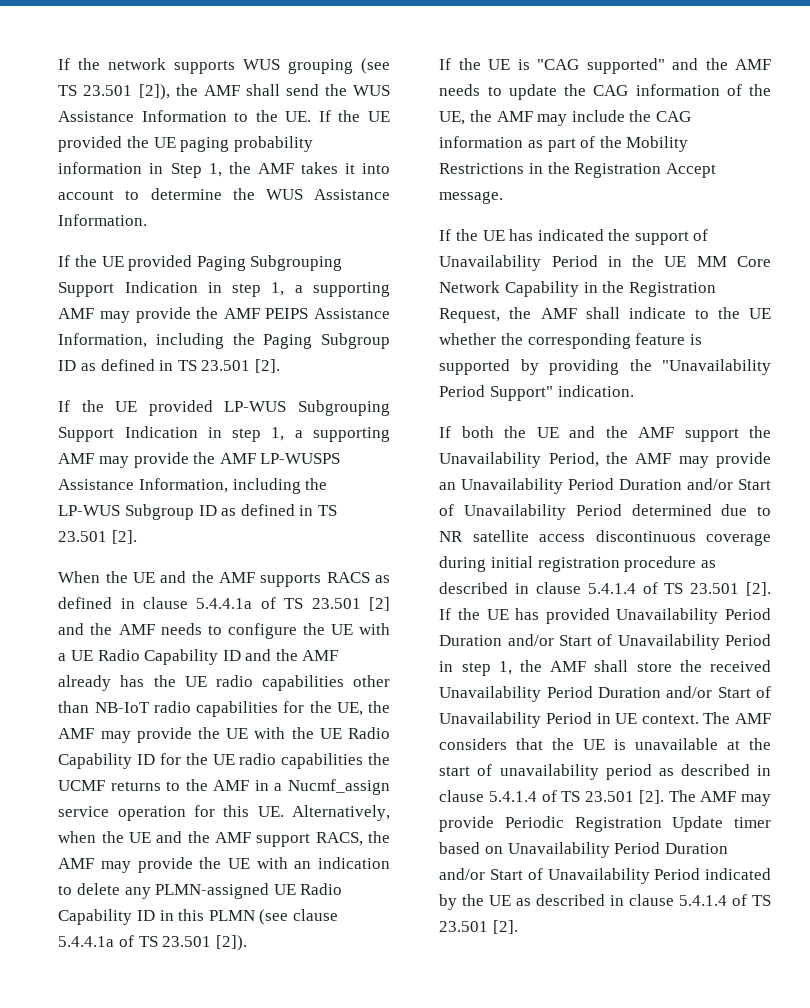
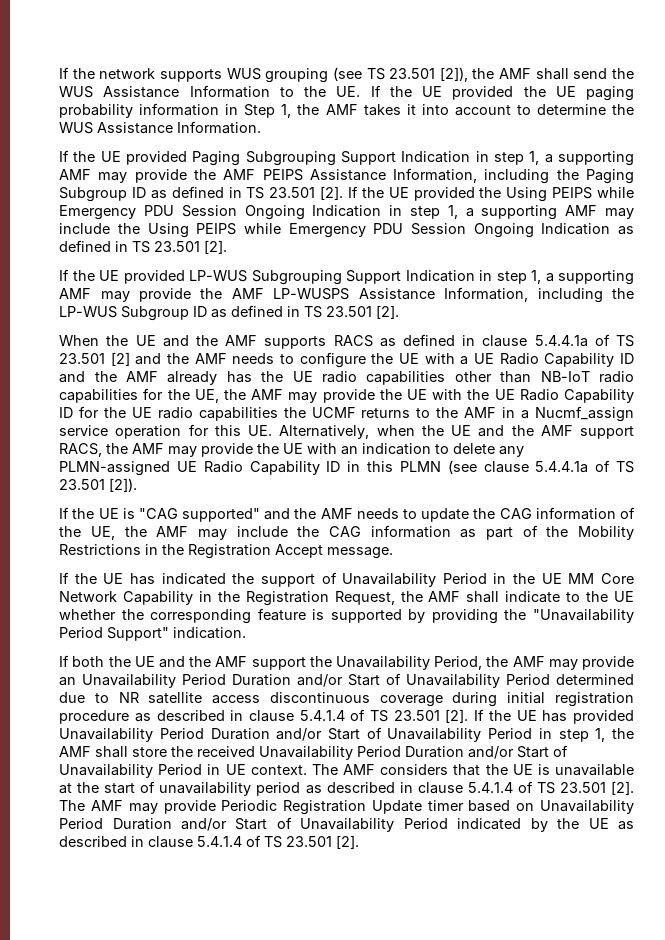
+ If the UE provided the Using PEIPS while Emergency PDU Session Ongoing Indication in step 1, a supporting AMF may include the Using PEIPS while Emergency PDU Session Ongoing Indication as defined in TS 23.501 [2].

